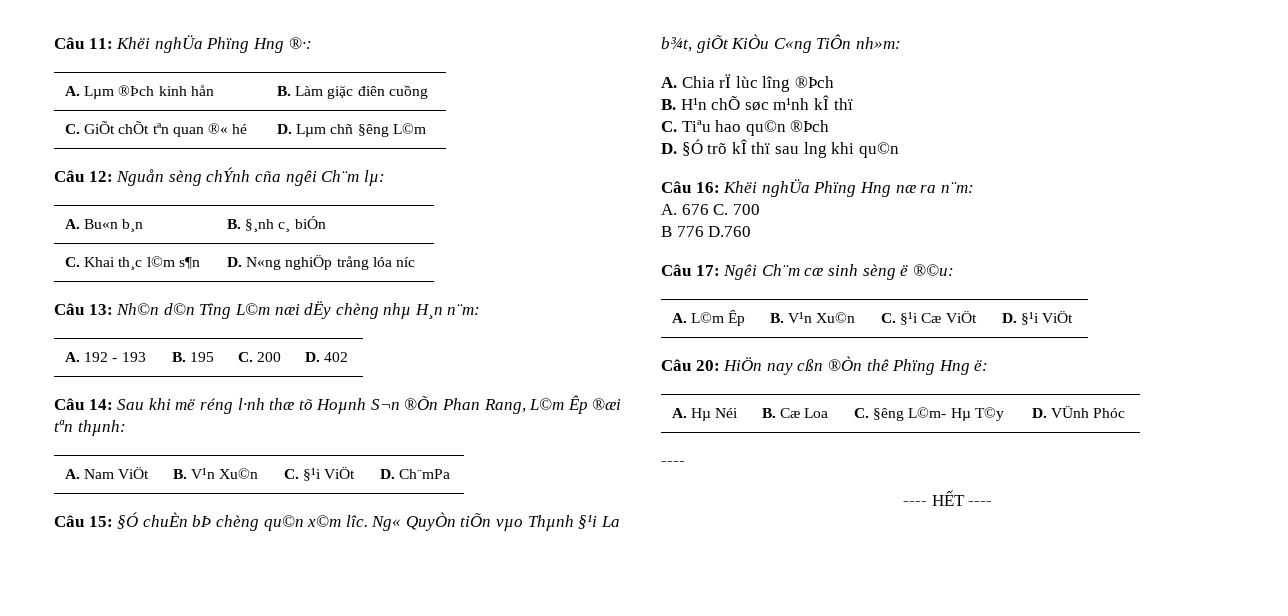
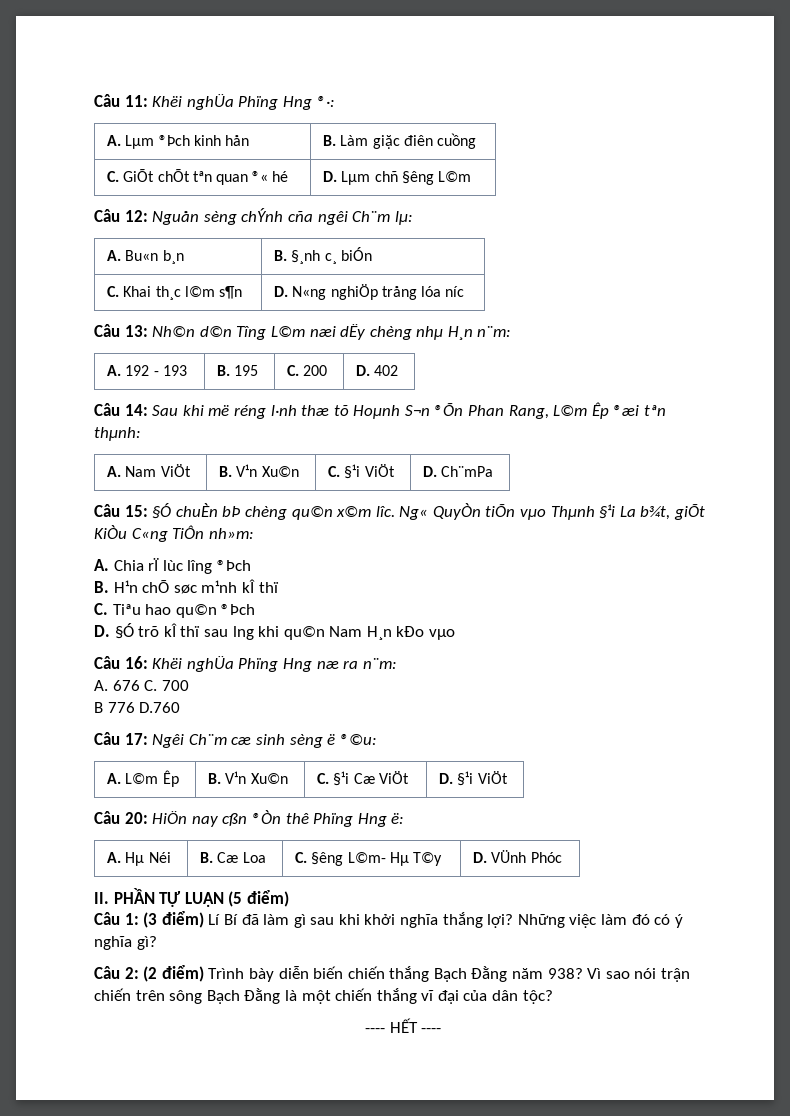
- D. §Ó trõ kÎ thï sau lng khi qu©n
+ D. §Ó trõ kÎ thï sau lng khi qu©n Nam H¸n kÐo vµo
  A. Hµ Néi | B. Cæ Loa | C. §êng L©m- Hµ T©y | D. VÜnh Phóc
- ----
+ II. PHẦN TỰ LUẬN (5 điểm)
+ Câu 1: (3 điểm) Lí Bí đã làm gì sau khi khởi nghĩa thắng lợi? Những việc làm đó có ý nghĩa gì?
+ Câu 2: (2 điểm) Trình bày diễn biến chiến thắng Bạch Đằng năm 938? Vì sao nói trận chiến trên sông Bạch Đằng là một chiến thắng vĩ đại của dân tộc?

